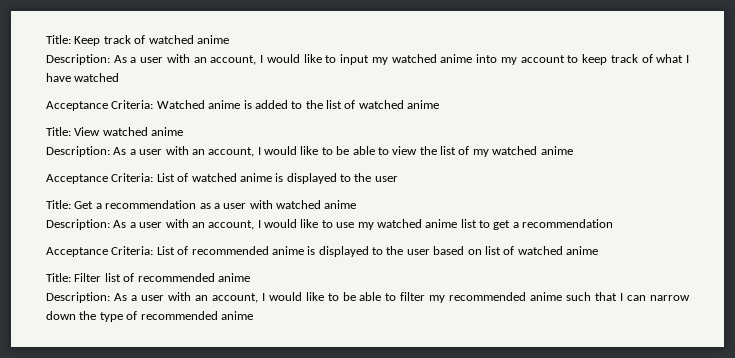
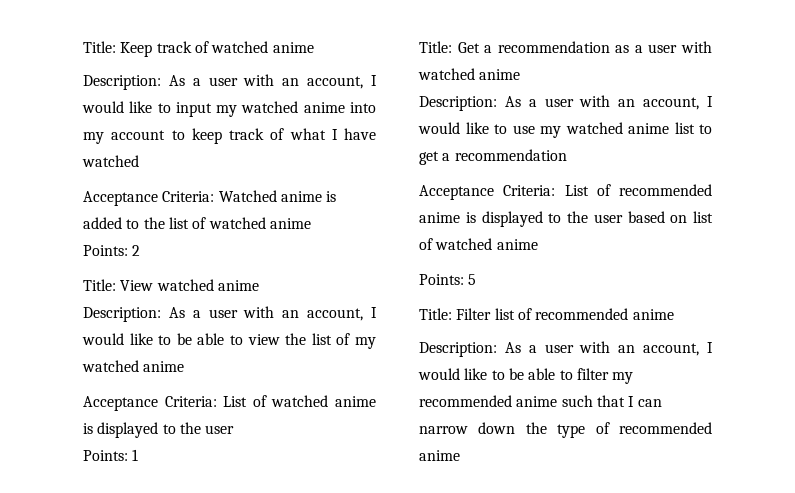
+ Points: 2
+ Points: 1
+ Points: 5

